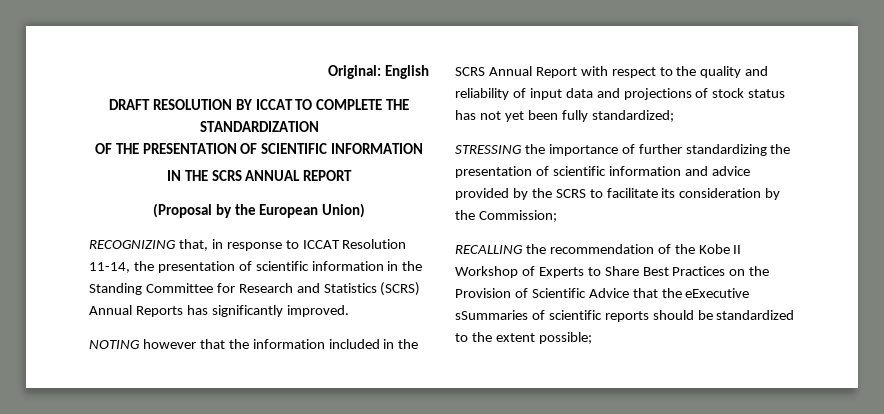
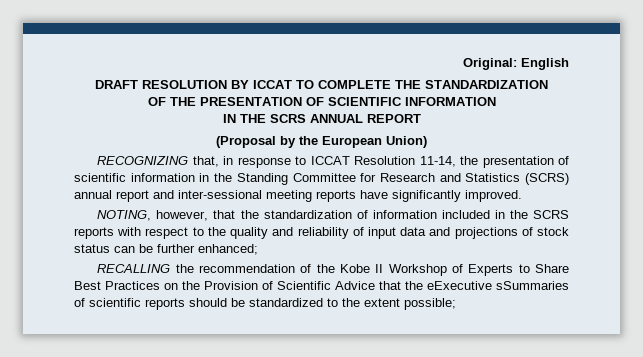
- RECOGNIZING that, in response to ICCAT Resolution 11-14, the presentation of scientific information in the Standing Committee for Research and Statistics (SCRS) Annual Reports has significantly improved.
- NOTING however that the information included in the SCRS Annual Report with respect to the quality and reliability of input data and projections of stock status has not yet been fully standardized;
- STRESSING the importance of further standardizing the presentation of scientific information and advice provided by the SCRS to facilitate its consideration by the Commission;
+ RECOGNIZING that, in response to ICCAT Resolution 11-14, the presentation of scientific information in the Standing Committee for Research and Statistics (SCRS) annual report and inter-sessional meeting reports have significantly improved.
+ NOTING, however, that the standardization of information included in the SCRS reports with respect to the quality and reliability of input data and projections of stock status can be further enhanced;

